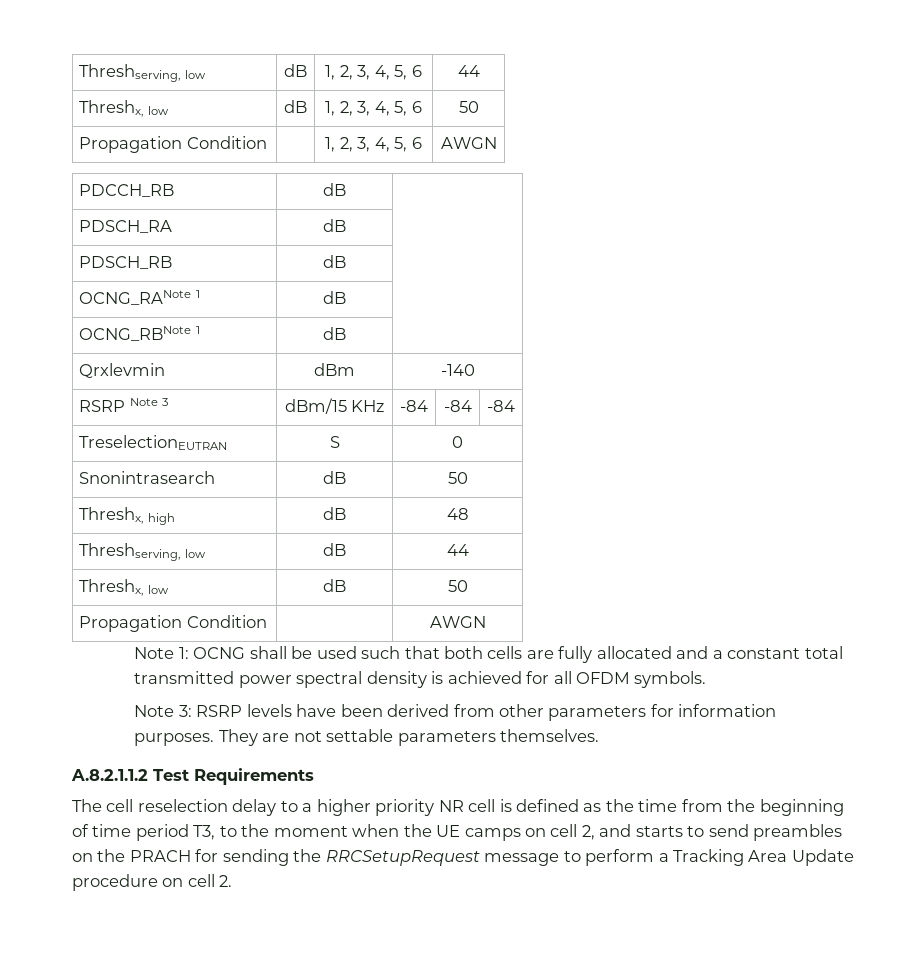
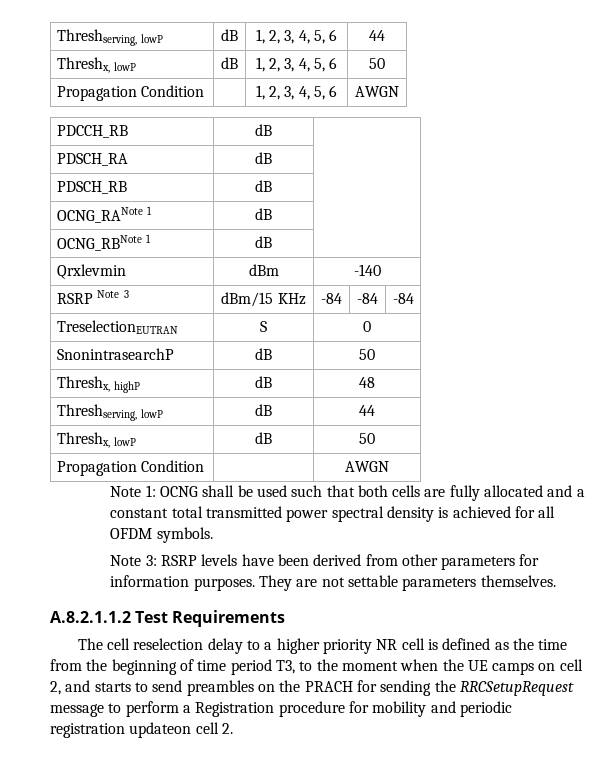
- Threshserving, low | dB | 1, 2, 3, 4, 5, 6 | 44
+ Threshserving, lowP | dB | 1, 2, 3, 4, 5, 6 | 44
- Threshx, low | dB | 1, 2, 3, 4, 5, 6 | 50
+ Threshx, lowP | dB | 1, 2, 3, 4, 5, 6 | 50
- Snonintrasearch | dB | 50
+ SnonintrasearchP | dB | 50
- Threshx, high | dB | 48
+ Threshx, highP | dB | 48
- Threshserving, low | dB | 44
+ Threshserving, lowP | dB | 44
- Threshx, low | dB | 50
+ Threshx, lowP | dB | 50
- The cell reselection delay to a higher priority NR cell is defined as the time from the beginning of time period T3, to the moment when the UE camps on cell 2, and starts to send preambles on the PRACH for sending the RRCSetupRequest message to perform a Tracking Area Update procedure on cell 2.
+ The cell reselection delay to a higher priority NR cell is defined as the time from the beginning of time period T3, to the moment when the UE camps on cell 2, and starts to send preambles on the PRACH for sending the RRCSetupRequest message to perform a Registration procedure for mobility and periodic registration updateon cell 2.

